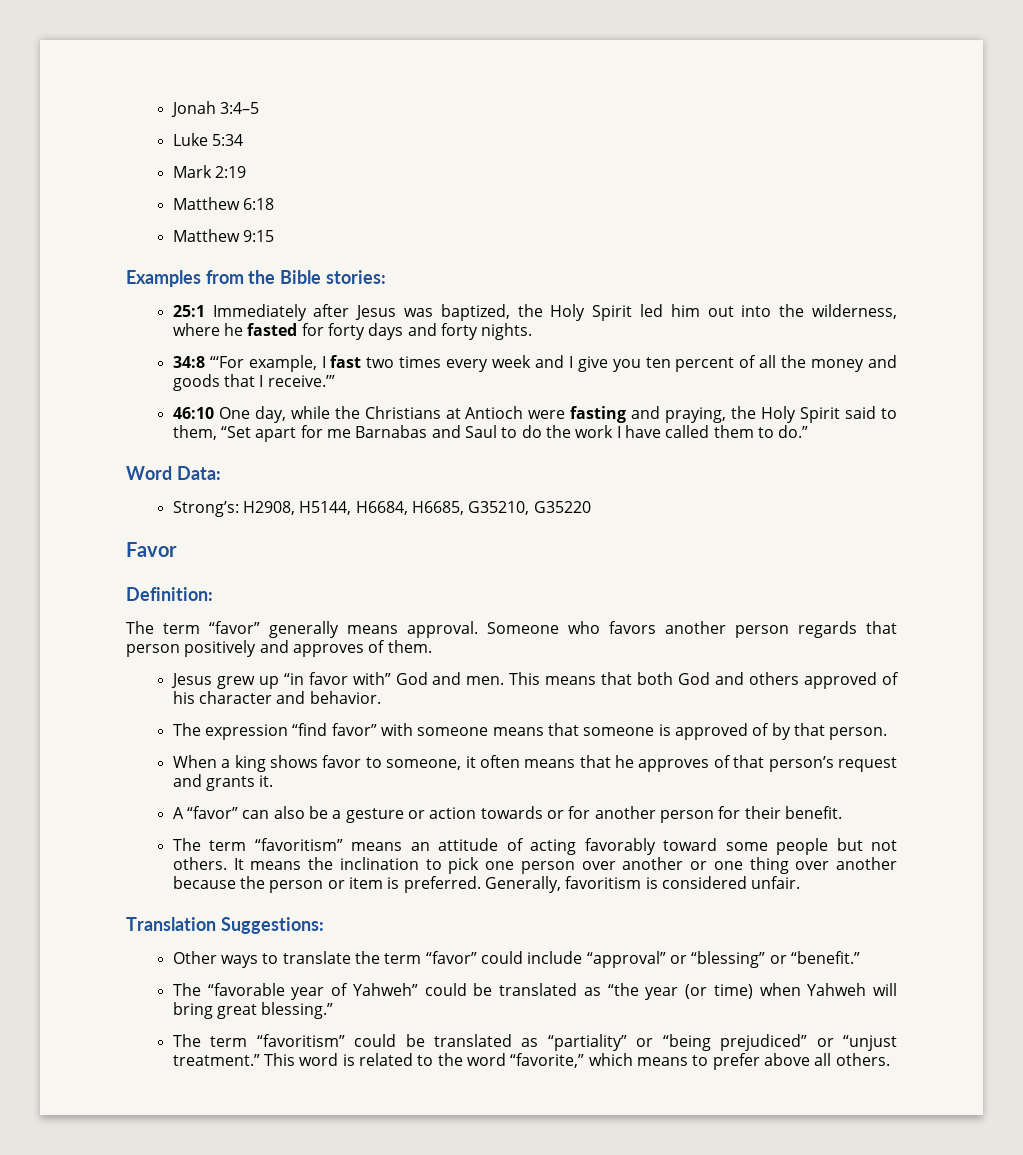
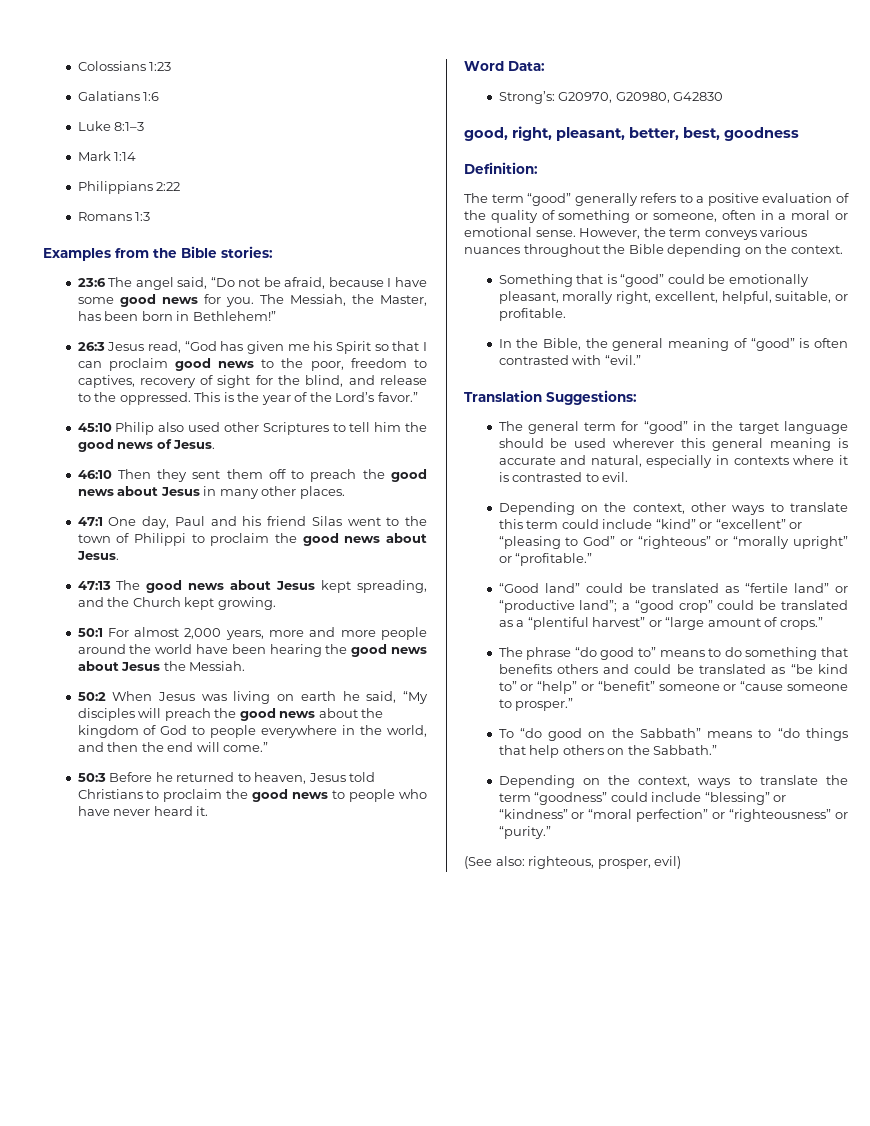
- Jonah 3:4–5
+ Colossians 1:23
+ Galatians 1:6
- Luke 5:34
+ Luke 8:1–3
- Mark 2:19
- Matthew 6:18
- Matthew 9:15
+ Mark 1:14
+ Philippians 2:22
+ Romans 1:3
- 25:1 Immediately after Jesus was baptized, the Holy Spirit led him out into the wilderness, where he fasted for forty days and forty nights.
- 34:8 “‘For example, I fast two times every week and I give you ten percent of all the money and goods that I receive.’”
- 46:10 One day, while the Christians at Antioch were fasting and praying, the Holy Spirit said to them, “Set apart for me Barnabas and Saul to do the work I have called them to do.”
+ 23:6 The angel said, “Do not be afraid, because I have some good news for you. The Messiah, the Master, has been born in Bethlehem!”
+ 26:3 Jesus read, “God has given me his Spirit so that I can proclaim good news to the poor, freedom to captives, recovery of sight for the blind, and release to the oppressed. This is the year of the Lord’s favor.”
+ 45:10 Philip also used other Scriptures to tell him the good news of Jesus.
+ 46:10 Then they sent them off to preach the good news about Jesus in many other places.
+ 47:1 One day, Paul and his friend Silas went to the town of Philippi to proclaim the good news about Jesus.
+ 47:13 The good news about Jesus kept spreading, and the Church kept growing.
+ 50:1 For almost 2,000 years, more and more people around the world have been hearing the good news about Jesus the Messiah.
+ 50:2 When Jesus was living on earth he said, “My disciples will preach the good news about the kingdom of God to people everywhere in the world, and then the end will come.”
+ 50:3 Before he returned to heaven, Jesus told Christians to proclaim the good news to people who have never heard it.
  Word Data:
- Strong’s: H2908, H5144, H6684, H6685, G35210, G35220
- Favor
+ Strong’s: G20970, G20980, G42830
+ good, right, pleasant, better, best, goodness
  Definition:
- The term “favor” generally means approval. Someone who favors another person regards that person positively and approves of them.
- Jesus grew up “in favor with” God and men. This means that both God and others approved of his character and behavior.
- The expression “find favor” with someone means that someone is approved of by that person.
- When a king shows favor to someone, it often means that he approves of that person’s request and grants it.
- A “favor” can also be a gesture or action towards or for another person for their benefit.
- The term “favoritism” means an attitude of acting favorably toward some people but not others. It means the inclination to pick one person over another or one thing over another because the person or item is preferred. Generally, favoritism is considered unfair.
+ The term “good” generally refers to a positive evaluation of the quality of something or someone, often in a moral or emotional sense. However, the term conveys various nuances throughout the Bible depending on the context.
+ Something that is “good” could be emotionally pleasant, morally right, excellent, helpful, suitable, or profitable.
+ In the Bible, the general meaning of “good” is often contrasted with “evil.”
  Translation Suggestions:
- Other ways to translate the term “favor” could include “approval” or “blessing” or “benefit.”
- The “favorable year of Yahweh” could be translated as “the year (or time) when Yahweh will bring great blessing.”
- The term “favoritism” could be translated as “partiality” or “being prejudiced” or “unjust treatment.” This word is related to the word “favorite,” which means to prefer above all others.
+ The general term for “good” in the target language should be used wherever this general meaning is accurate and natural, especially in contexts where it is contrasted to evil.
+ Depending on the context, other ways to translate this term could include “kind” or “excellent” or “pleasing to God” or “righteous” or “morally upright” or “profitable.”
+ “Good land” could be translated as “fertile land” or “productive land”; a “good crop” could be translated as a “plentiful harvest” or “large amount of crops.”
+ The phrase “do good to” means to do something that benefits others and could be translated as “be kind to” or “help” or “benefit” someone or “cause someone to prosper.”
+ To “do good on the Sabbath” means to “do things that help others on the Sabbath.”
+ Depending on the context, ways to translate the term “goodness” could include “blessing” or “kindness” or “moral perfection” or “righteousness” or “purity.”
+ (See also: righteous, prosper, evil)

